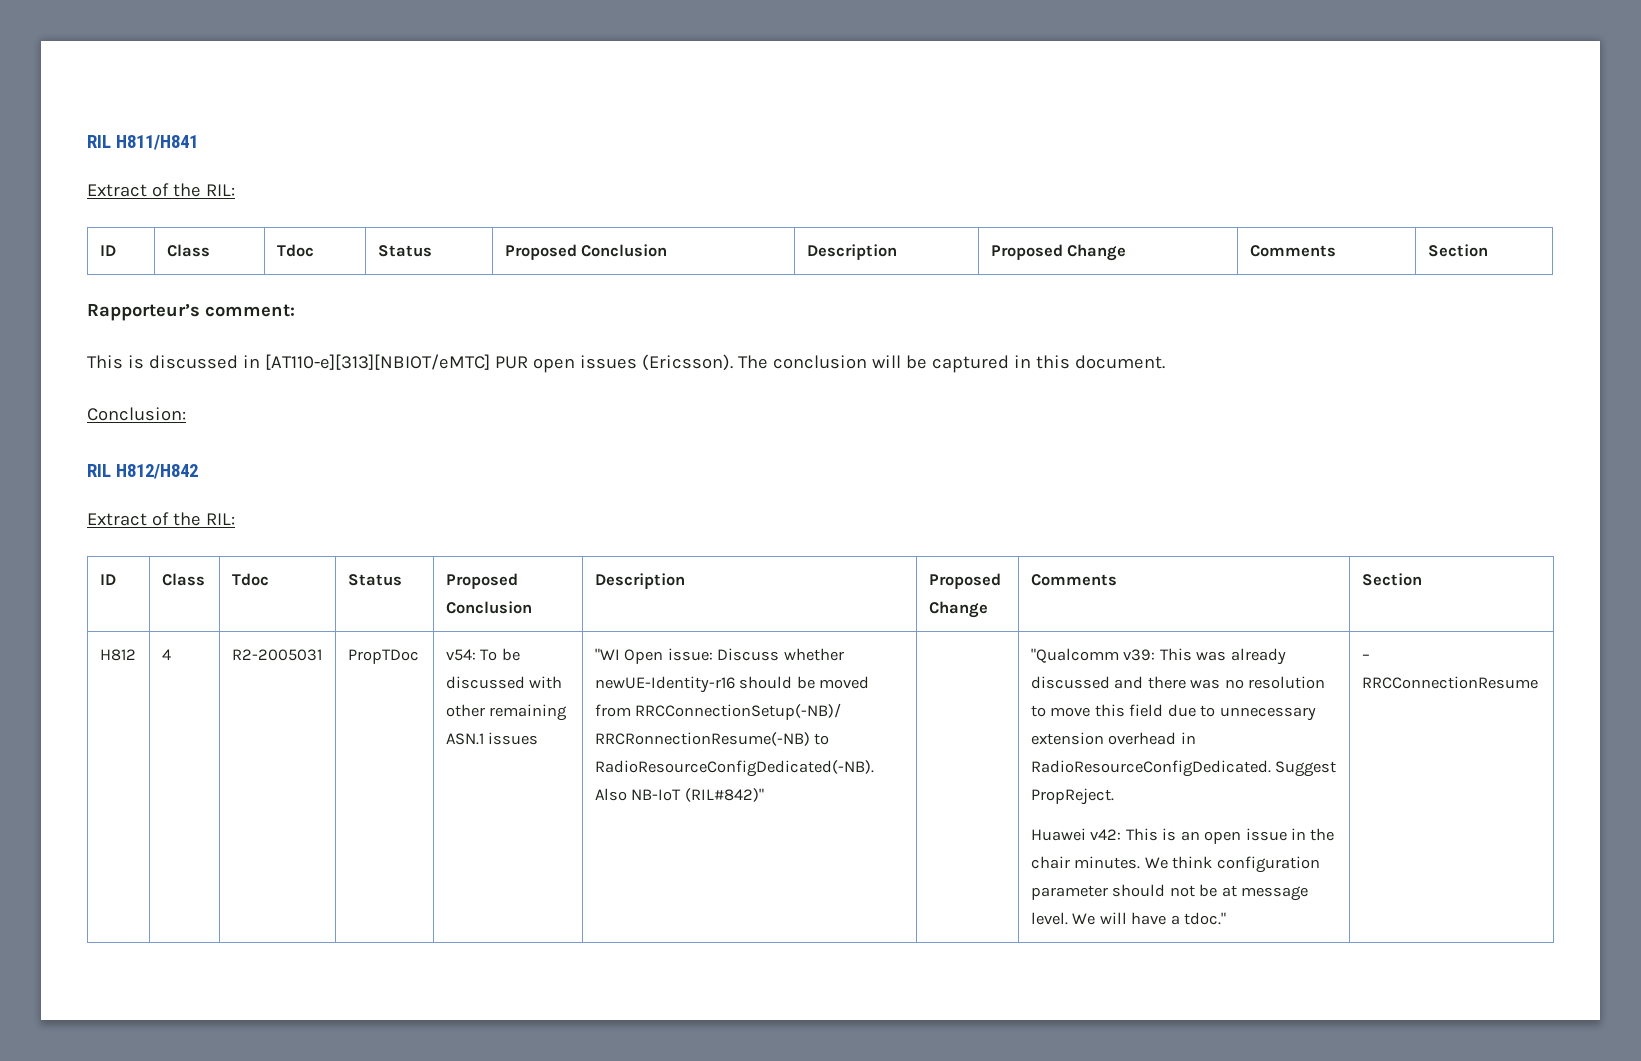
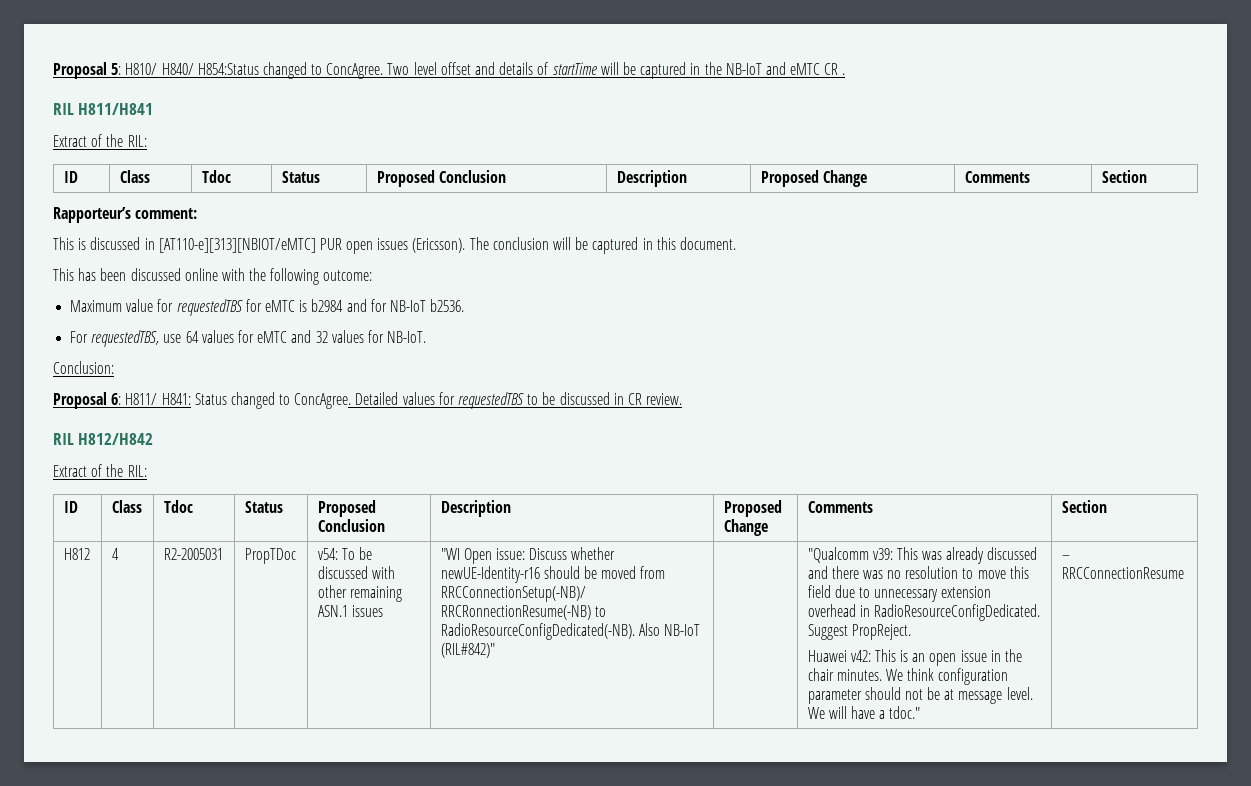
+ Proposal 5: H810/ H840/ H854:Status changed to ConcAgree. Two level offset and details of startTime will be captured in the NB-IoT and eMTC CR .
+ This has been discussed online with the following outcome:
+ Maximum value for requestedTBS for eMTC is b2984 and for NB-IoT b2536.
+ For requestedTBS, use 64 values for eMTC and 32 values for NB-IoT.
  Conclusion:
+ Proposal 6: H811/ H841: Status changed to ConcAgree. Detailed values for requestedTBS to be discussed in CR review.

